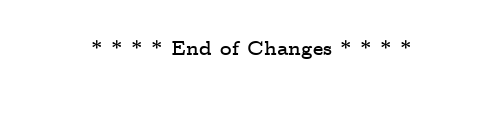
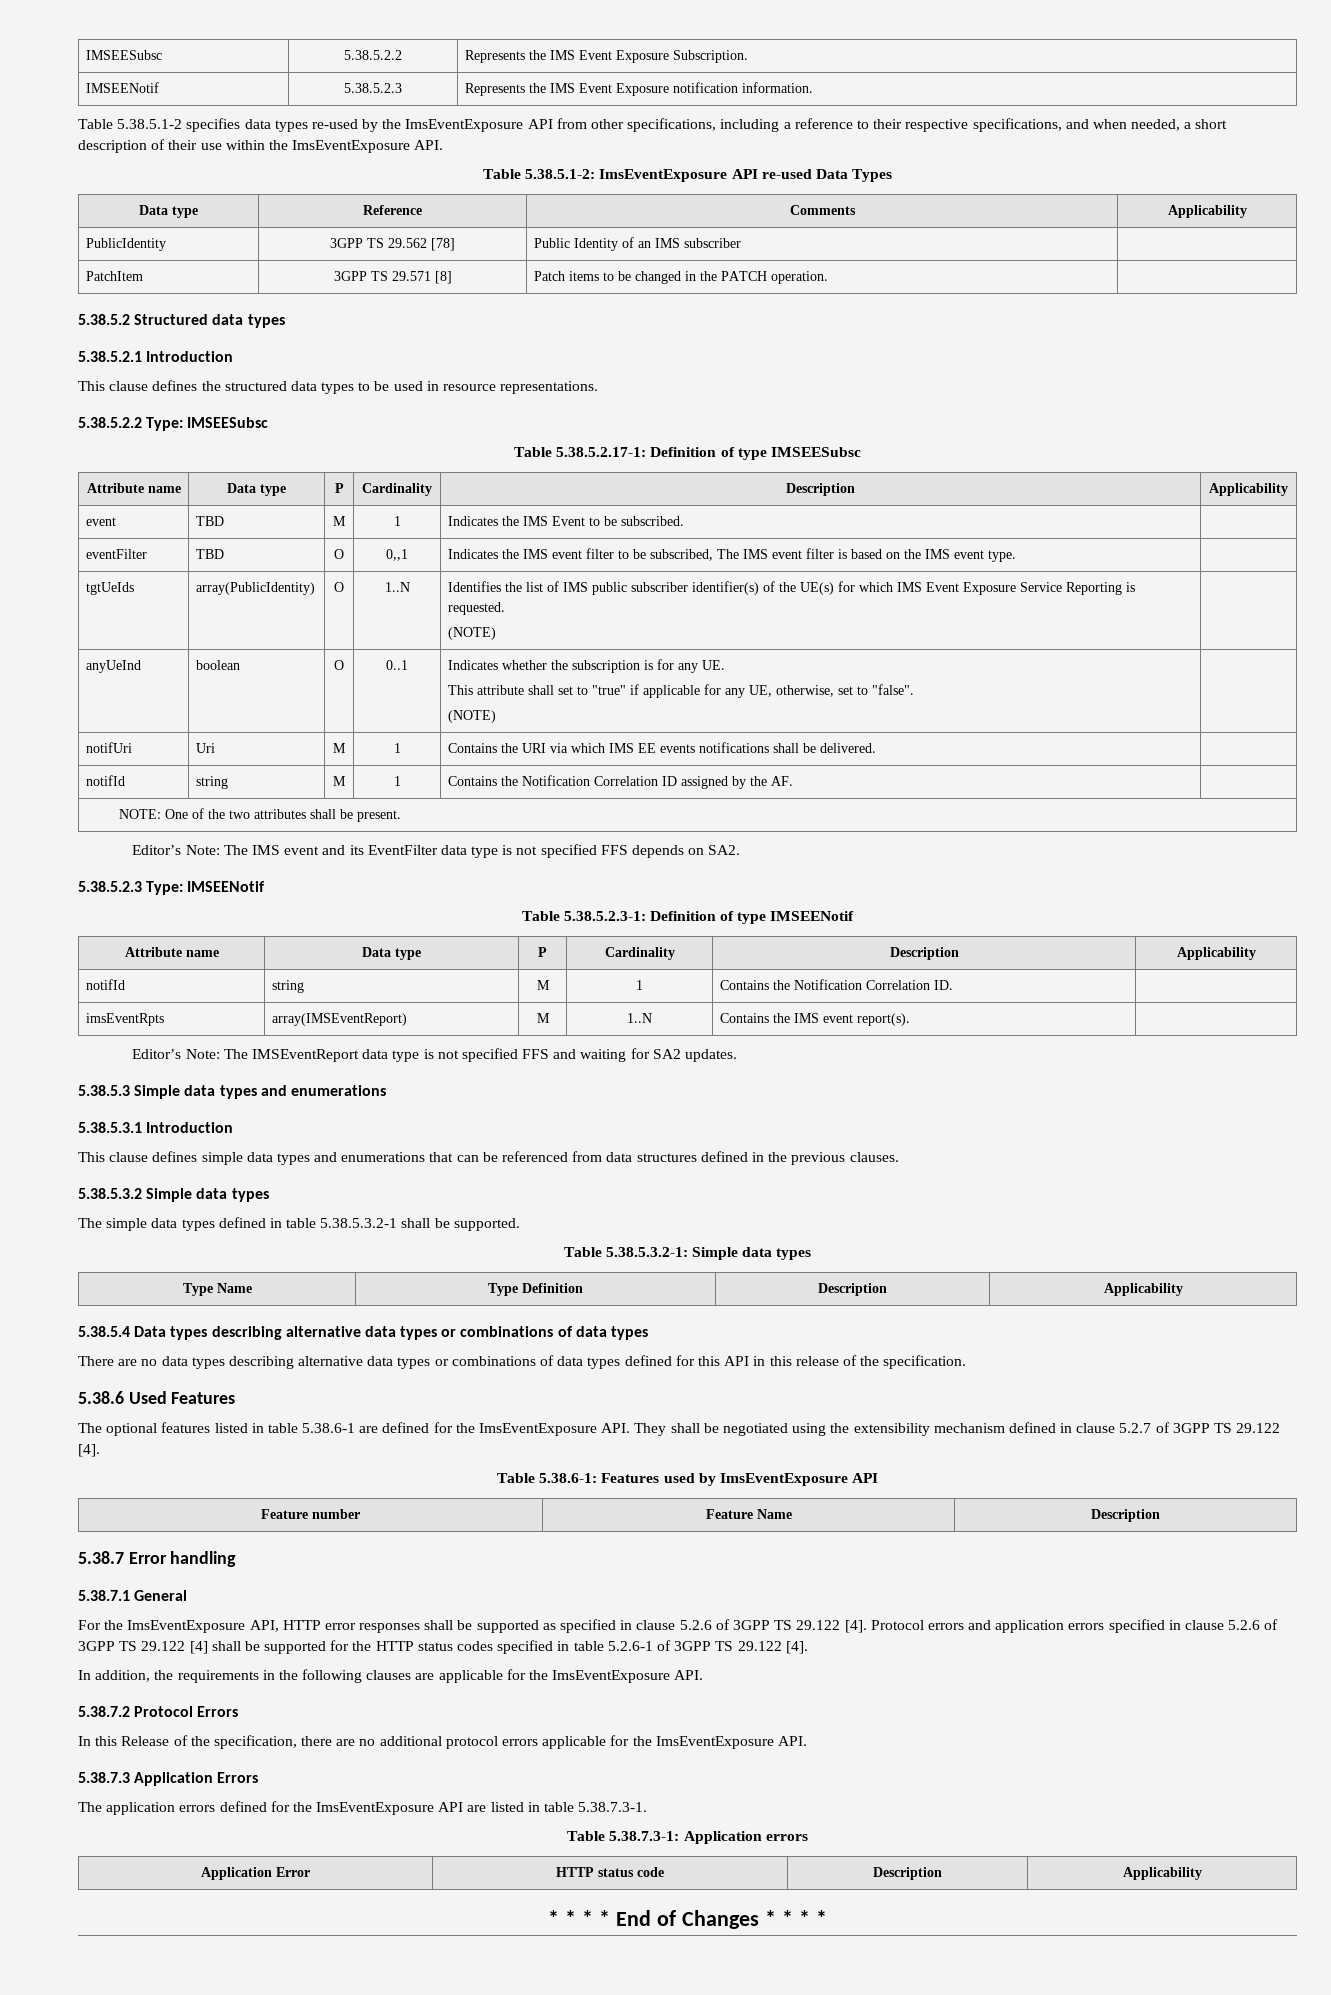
+ IMSEESubsc | 5.38.5.2.2 | Represents the IMS Event Exposure Subscription.
+ IMSEENotif | 5.38.5.2.3 | Represents the IMS Event Exposure notification information.
+ Table 5.38.5.1-2 specifies data types re-used by the ImsEventExposure API from other specifications, including a reference to their respective specifications, and when needed, a short description of their use within the ImsEventExposure API.
+ Table 5.38.5.1-2: ImsEventExposure API re-used Data Types
+ Data type | Reference | Comments | Applicability
+ PublicIdentity | 3GPP TS 29.562 [78] | Public Identity of an IMS subscriber |
+ PatchItem | 3GPP TS 29.571 [8] | Patch items to be changed in the PATCH operation. |
+ 5.38.5.2 Structured data types
+ 5.38.5.2.1 Introduction
+ This clause defines the structured data types to be used in resource representations.
+ 5.38.5.2.2 Type: IMSEESubsc
+ Table 5.38.5.2.17-1: Definition of type IMSEESubsc
+ Attribute name | Data type | P | Cardinality | Description | Applicability
+ event | TBD | M | 1 | Indicates the IMS Event to be subscribed. |
+ eventFilter | TBD | O | 0,,1 | Indicates the IMS event filter to be subscribed, The IMS event filter is based on the IMS event type. |
+ tgtUeIds | array(PublicIdentity) | O | 1..N | Identifies the list of IMS public subscriber identifier(s) of the UE(s) for which IMS Event Exposure Service Reporting is requested.
+ (NOTE) |
+ anyUeInd | boolean | O | 0..1 | Indicates whether the subscription is for any UE.
+ This attribute shall set to "true" if applicable for any UE, otherwise, set to "false".
+ (NOTE) |
+ notifUri | Uri | M | 1 | Contains the URI via which IMS EE events notifications shall be delivered. |
+ notifId | string | M | 1 | Contains the Notification Correlation ID assigned by the AF. |
+ NOTE: One of the two attributes shall be present.
+ Editor’s Note: The IMS event and its EventFilter data type is not specified FFS depends on SA2.
+ 5.38.5.2.3 Type: IMSEENotif
+ Table 5.38.5.2.3-1: Definition of type IMSEENotif
+ Attribute name | Data type | P | Cardinality | Description | Applicability
+ notifId | string | M | 1 | Contains the Notification Correlation ID. |
+ imsEventRpts | array(IMSEventReport) | M | 1..N | Contains the IMS event report(s). |
+ Editor’s Note: The IMSEventReport data type is not specified FFS and waiting for SA2 updates.
+ 5.38.5.3 Simple data types and enumerations
+ 5.38.5.3.1 Introduction
+ This clause defines simple data types and enumerations that can be referenced from data structures defined in the previous clauses.
+ 5.38.5.3.2 Simple data types
+ The simple data types defined in table 5.38.5.3.2-1 shall be supported.
+ Table 5.38.5.3.2-1: Simple data types
+ Type Name | Type Definition | Description | Applicability
+ 5.38.5.4 Data types describing alternative data types or combinations of data types
+ There are no data types describing alternative data types or combinations of data types defined for this API in this release of the specification.
+ 5.38.6 Used Features
+ The optional features listed in table 5.38.6-1 are defined for the ImsEventExposure API. They shall be negotiated using the extensibility mechanism defined in clause 5.2.7 of 3GPP TS 29.122 [4].
+ Table 5.38.6-1: Features used by ImsEventExposure API
+ Feature number | Feature Name | Description
+ 5.38.7 Error handling
+ 5.38.7.1 General
+ For the ImsEventExposure API, HTTP error responses shall be supported as specified in clause 5.2.6 of 3GPP TS 29.122 [4]. Protocol errors and application errors specified in clause 5.2.6 of 3GPP TS 29.122 [4] shall be supported for the HTTP status codes specified in table 5.2.6-1 of 3GPP TS 29.122 [4].
+ In addition, the requirements in the following clauses are applicable for the ImsEventExposure API.
+ 5.38.7.2 Protocol Errors
+ In this Release of the specification, there are no additional protocol errors applicable for the ImsEventExposure API.
+ 5.38.7.3 Application Errors
+ The application errors defined for the ImsEventExposure API are listed in table 5.38.7.3-1.
+ Table 5.38.7.3-1: Application errors
+ Application Error | HTTP status code | Description | Applicability

